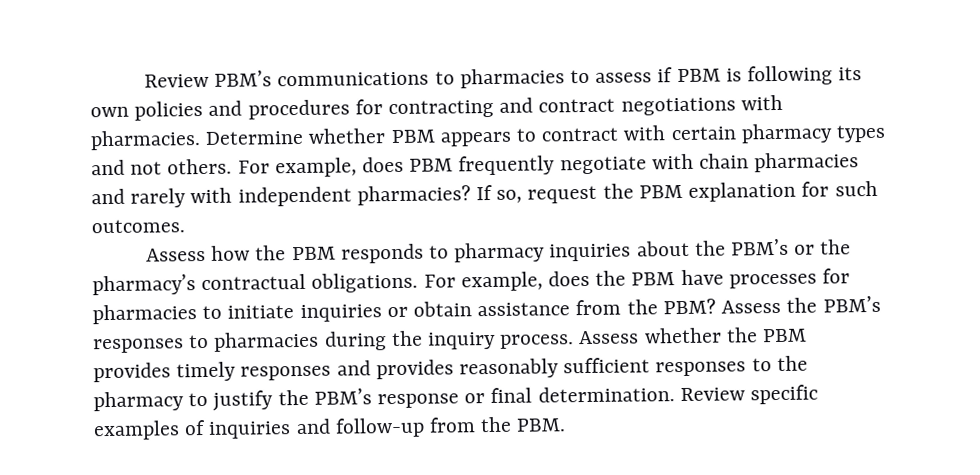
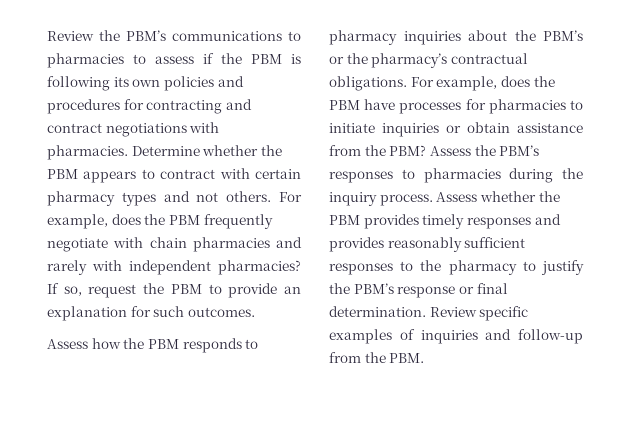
- Review PBM’s communications to pharmacies to assess if PBM is following its own policies and procedures for contracting and contract negotiations with pharmacies.
+ Review the PBM’s communications to pharmacies to assess if the PBM is following its own policies and procedures for contracting and contract negotiations with pharmacies.
- Determine whether PBM appears to contract with certain pharmacy types and not others.
+ Determine whether the PBM appears to contract with certain pharmacy types and not others.
- For example, does PBM frequently negotiate with chain pharmacies and rarely with independent pharmacies?
+ For example, does the PBM frequently negotiate with chain pharmacies and rarely with independent pharmacies?
- If so, request the PBM explanation for such outcomes.
+ If so, request the PBM to provide an explanation for such outcomes.

